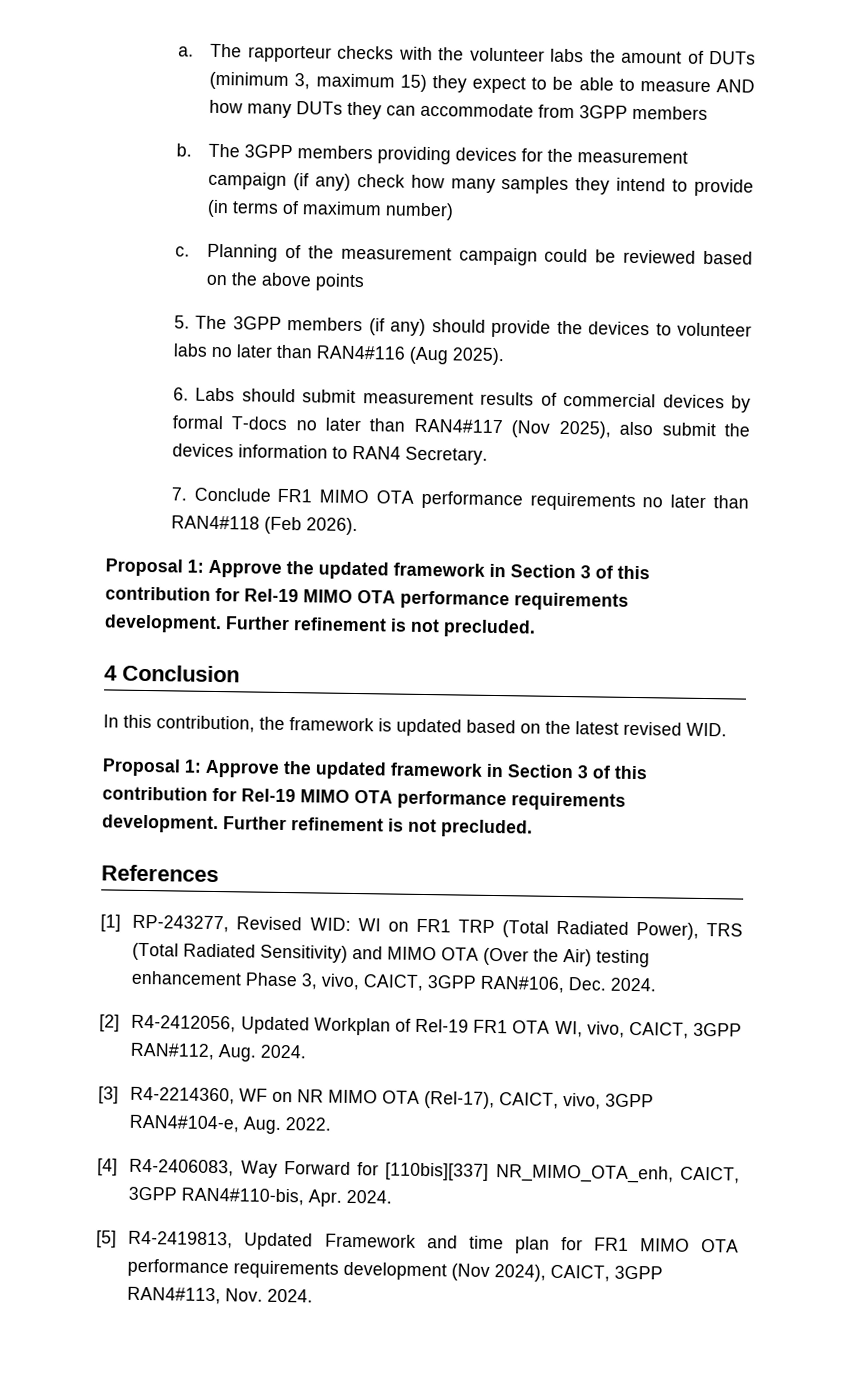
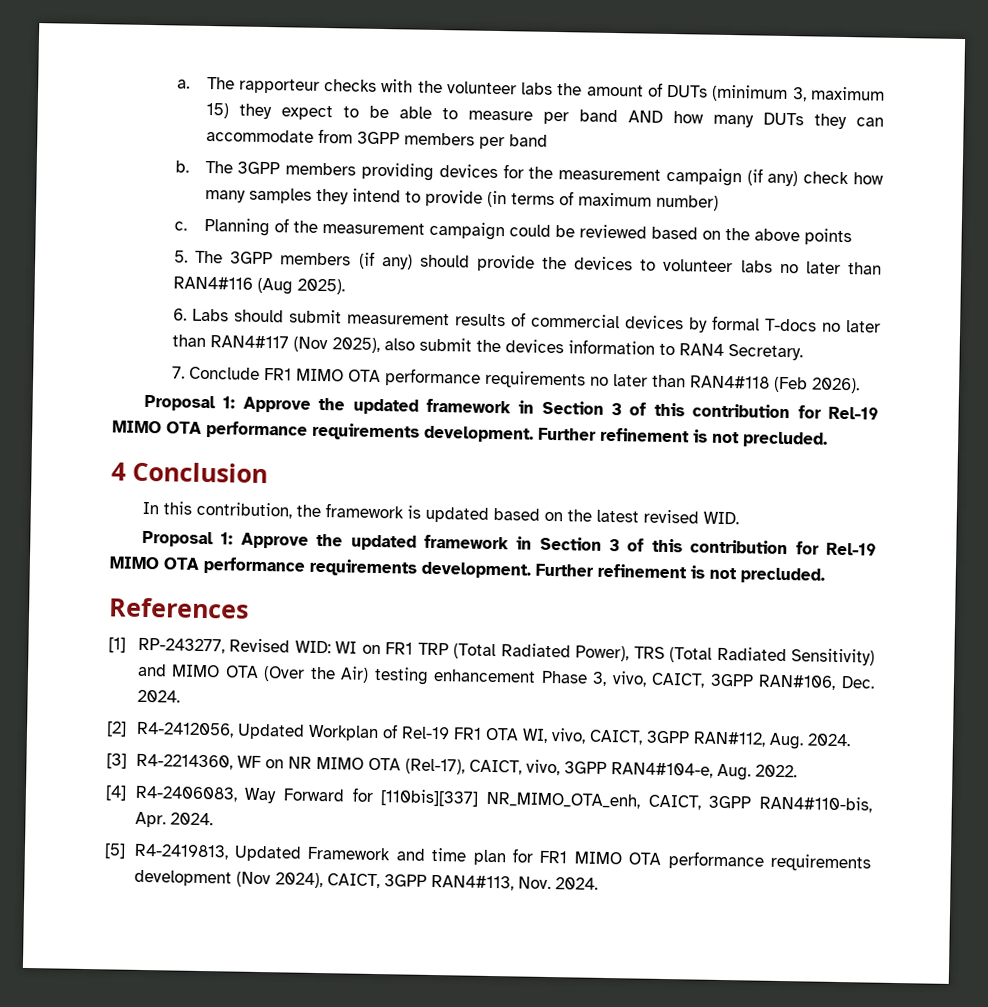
- The rapporteur checks with the volunteer labs the amount of DUTs (minimum 3, maximum 15) they expect to be able to measure AND how many DUTs they can accommodate from 3GPP members
+ The rapporteur checks with the volunteer labs the amount of DUTs (minimum 3, maximum 15) they expect to be able to measure per band AND how many DUTs they can accommodate from 3GPP members per band

